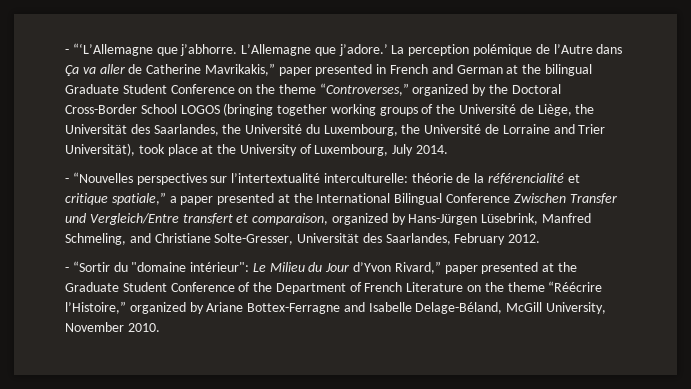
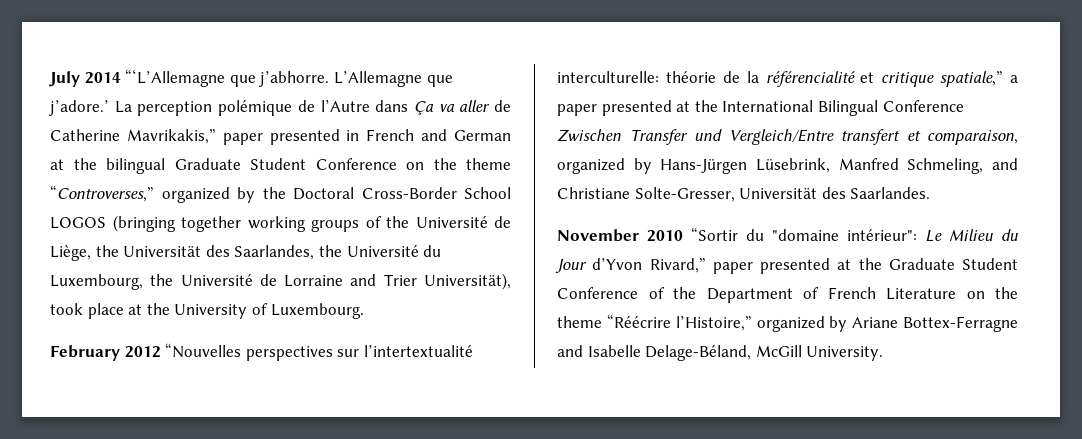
- - “‘L’Allemagne que j’abhorre.
+ July 2014 “‘L’Allemagne que j’abhorre.
- La perception polémique de l’Autre dans Ça va aller de Catherine Mavrikakis,” paper presented in French and German at the bilingual Graduate Student Conference on the theme “Controverses,” organized by the Doctoral Cross-Border School LOGOS (bringing together working groups of the Université de Liège, the Universität des Saarlandes, the Université du Luxembourg, the Université de Lorraine and Trier Universität), took place at the University of Luxembourg, July 2014.
- - “Nouvelles perspectives sur l’intertextualité interculturelle:
+ La perception polémique de l’Autre dans Ça va aller de Catherine Mavrikakis,” paper presented in French and German at the bilingual Graduate Student Conference on the theme “Controverses,” organized by the Doctoral Cross-Border School LOGOS (bringing together working groups of the Université de Liège, the Universität des Saarlandes, the Université du Luxembourg, the Université de Lorraine and Trier Universität), took place at the University of Luxembourg.
+ February 2012 “Nouvelles perspectives sur l’intertextualité interculturelle:
- théorie de la référencialité et critique spatiale,” a paper presented at the International Bilingual Conference Zwischen Transfer und Vergleich/Entre transfert et comparaison, organized by Hans-Jürgen Lüsebrink, Manfred Schmeling, and Christiane Solte-Gresser, Universität des Saarlandes, February 2012.
- - “Sortir du "domaine intérieur":
+ théorie de la référencialité et critique spatiale,” a paper presented at the International Bilingual Conference Zwischen Transfer und Vergleich/Entre transfert et comparaison, organized by Hans-Jürgen Lüsebrink, Manfred Schmeling, and Christiane Solte-Gresser, Universität des Saarlandes.
+ November 2010 “Sortir du "domaine intérieur":
- Le Milieu du Jour d’Yvon Rivard,” paper presented at the Graduate Student Conference of the Department of French Literature on the theme “Réécrire l’Histoire,” organized by Ariane Bottex-Ferragne and Isabelle Delage-Béland, McGill University, November 2010.
+ Le Milieu du Jour d’Yvon Rivard,” paper presented at the Graduate Student Conference of the Department of French Literature on the theme “Réécrire l’Histoire,” organized by Ariane Bottex-Ferragne and Isabelle Delage-Béland, McGill University.

